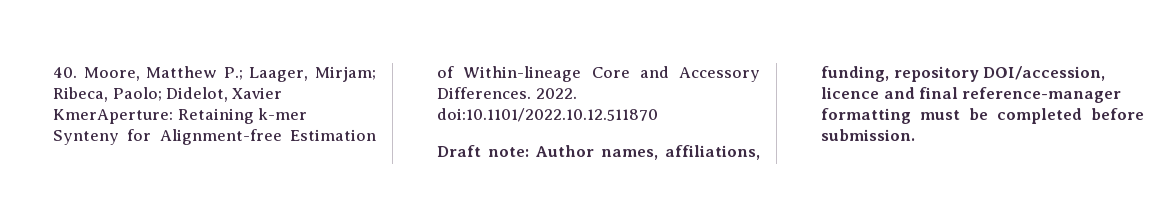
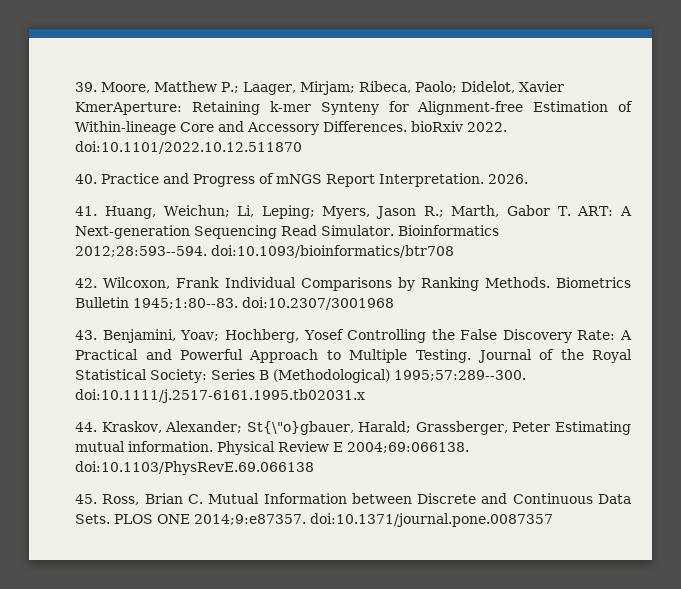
- 40. Moore, Matthew P.; Laager, Mirjam; Ribeca, Paolo; Didelot, Xavier KmerAperture: Retaining k-mer Synteny for Alignment-free Estimation of Within-lineage Core and Accessory Differences. 2022. doi:10.1101/2022.10.12.511870
+ 39. Moore, Matthew P.; Laager, Mirjam; Ribeca, Paolo; Didelot, Xavier KmerAperture: Retaining k-mer Synteny for Alignment-free Estimation of Within-lineage Core and Accessory Differences. bioRxiv 2022. doi:10.1101/2022.10.12.511870
- Draft note: Author names, affiliations, funding, repository DOI/accession, licence and final reference-manager formatting must be completed before submission.
+ 40. Practice and Progress of mNGS Report Interpretation. 2026.
+ 41. Huang, Weichun; Li, Leping; Myers, Jason R.; Marth, Gabor T. ART: A Next-generation Sequencing Read Simulator. Bioinformatics 2012;28:593--594. doi:10.1093/bioinformatics/btr708
+ 42. Wilcoxon, Frank Individual Comparisons by Ranking Methods. Biometrics Bulletin 1945;1:80--83. doi:10.2307/3001968
+ 43. Benjamini, Yoav; Hochberg, Yosef Controlling the False Discovery Rate: A Practical and Powerful Approach to Multiple Testing. Journal of the Royal Statistical Society: Series B (Methodological) 1995;57:289--300. doi:10.1111/j.2517-6161.1995.tb02031.x
+ 44. Kraskov, Alexander; St{\"o}gbauer, Harald; Grassberger, Peter Estimating mutual information. Physical Review E 2004;69:066138. doi:10.1103/PhysRevE.69.066138
+ 45. Ross, Brian C. Mutual Information between Discrete and Continuous Data Sets. PLOS ONE 2014;9:e87357. doi:10.1371/journal.pone.0087357

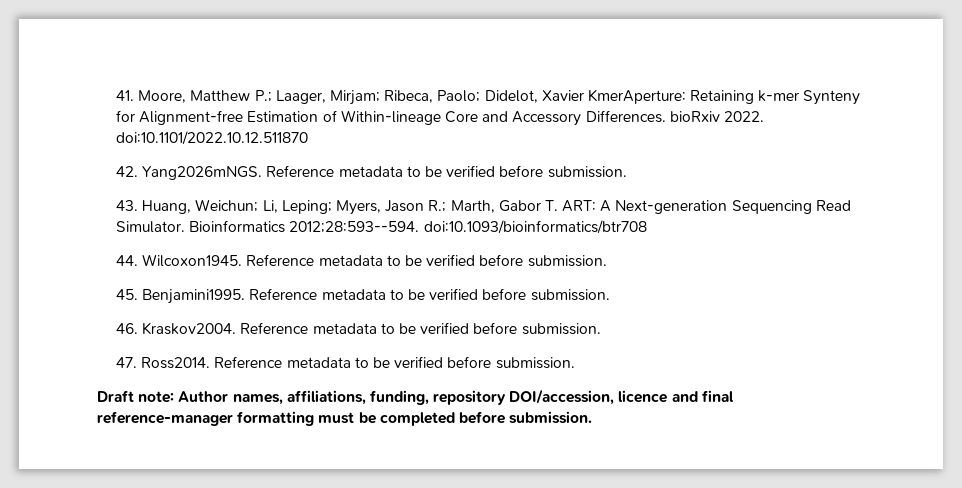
- 39. Moore, Matthew P.; Laager, Mirjam; Ribeca, Paolo; Didelot, Xavier KmerAperture: Retaining k-mer Synteny for Alignment-free Estimation of Within-lineage Core and Accessory Differences. bioRxiv 2022. doi:10.1101/2022.10.12.511870
+ 41. Moore, Matthew P.; Laager, Mirjam; Ribeca, Paolo; Didelot, Xavier KmerAperture: Retaining k-mer Synteny for Alignment-free Estimation of Within-lineage Core and Accessory Differences. bioRxiv 2022. doi:10.1101/2022.10.12.511870
- 40. Practice and Progress of mNGS Report Interpretation. 2026.
- 41. Huang, Weichun; Li, Leping; Myers, Jason R.; Marth, Gabor T. ART: A Next-generation Sequencing Read Simulator.
+ 42. Yang2026mNGS. Reference metadata to be verified before submission.
+ 43. Huang, Weichun; Li, Leping; Myers, Jason R.; Marth, Gabor T. ART: A Next-generation Sequencing Read Simulator.
- 42. Wilcoxon, Frank Individual Comparisons by Ranking Methods. Biometrics Bulletin 1945;1:80--83. doi:10.2307/3001968
- 43. Benjamini, Yoav; Hochberg, Yosef Controlling the False Discovery Rate: A Practical and Powerful Approach to Multiple Testing. Journal of the Royal Statistical Society: Series B (Methodological) 1995;57:289--300. doi:10.1111/j.2517-6161.1995.tb02031.x
- 44. Kraskov, Alexander; St{\"o}gbauer, Harald; Grassberger, Peter Estimating mutual information. Physical Review E 2004;69:066138. doi:10.1103/PhysRevE.69.066138
- 45. Ross, Brian C. Mutual Information between Discrete and Continuous Data Sets. PLOS ONE 2014;9:e87357. doi:10.1371/journal.pone.0087357
+ 44. Wilcoxon1945. Reference metadata to be verified before submission.
+ 45. Benjamini1995. Reference metadata to be verified before submission.
+ 46. Kraskov2004. Reference metadata to be verified before submission.
+ 47. Ross2014. Reference metadata to be verified before submission.
+ Draft note: Author names, affiliations, funding, repository DOI/accession, licence and final reference-manager formatting must be completed before submission.

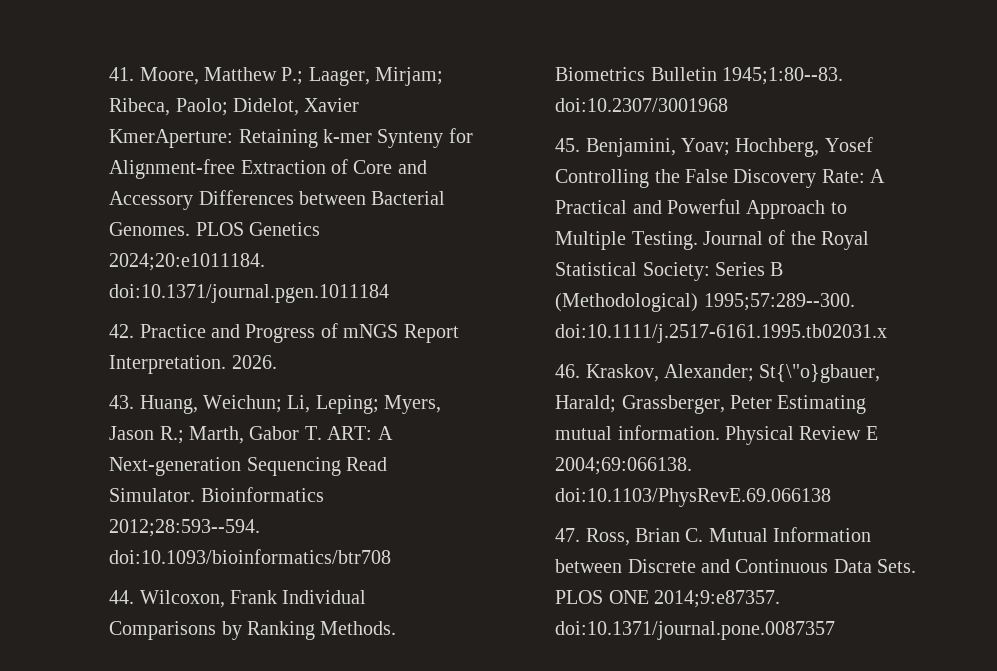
- 41. Moore, Matthew P.; Laager, Mirjam; Ribeca, Paolo; Didelot, Xavier KmerAperture: Retaining k-mer Synteny for Alignment-free Estimation of Within-lineage Core and Accessory Differences. bioRxiv 2022. doi:10.1101/2022.10.12.511870
- 42. Yang2026mNGS. Reference metadata to be verified before submission.
+ 41. Moore, Matthew P.; Laager, Mirjam; Ribeca, Paolo; Didelot, Xavier KmerAperture: Retaining k-mer Synteny for Alignment-free Extraction of Core and Accessory Differences between Bacterial Genomes. PLOS Genetics 2024;20:e1011184. doi:10.1371/journal.pgen.1011184
+ 42. Practice and Progress of mNGS Report Interpretation. 2026.
- 44. Wilcoxon1945. Reference metadata to be verified before submission.
- 45. Benjamini1995. Reference metadata to be verified before submission.
- 46. Kraskov2004. Reference metadata to be verified before submission.
- 47. Ross2014. Reference metadata to be verified before submission.
- Draft note: Author names, affiliations, funding, repository DOI/accession, licence and final reference-manager formatting must be completed before submission.
+ 44. Wilcoxon, Frank Individual Comparisons by Ranking Methods. Biometrics Bulletin 1945;1:80--83. doi:10.2307/3001968
+ 45. Benjamini, Yoav; Hochberg, Yosef Controlling the False Discovery Rate: A Practical and Powerful Approach to Multiple Testing. Journal of the Royal Statistical Society: Series B (Methodological) 1995;57:289--300. doi:10.1111/j.2517-6161.1995.tb02031.x
+ 46. Kraskov, Alexander; St{\"o}gbauer, Harald; Grassberger, Peter Estimating mutual information. Physical Review E 2004;69:066138. doi:10.1103/PhysRevE.69.066138
+ 47. Ross, Brian C. Mutual Information between Discrete and Continuous Data Sets. PLOS ONE 2014;9:e87357. doi:10.1371/journal.pone.0087357

